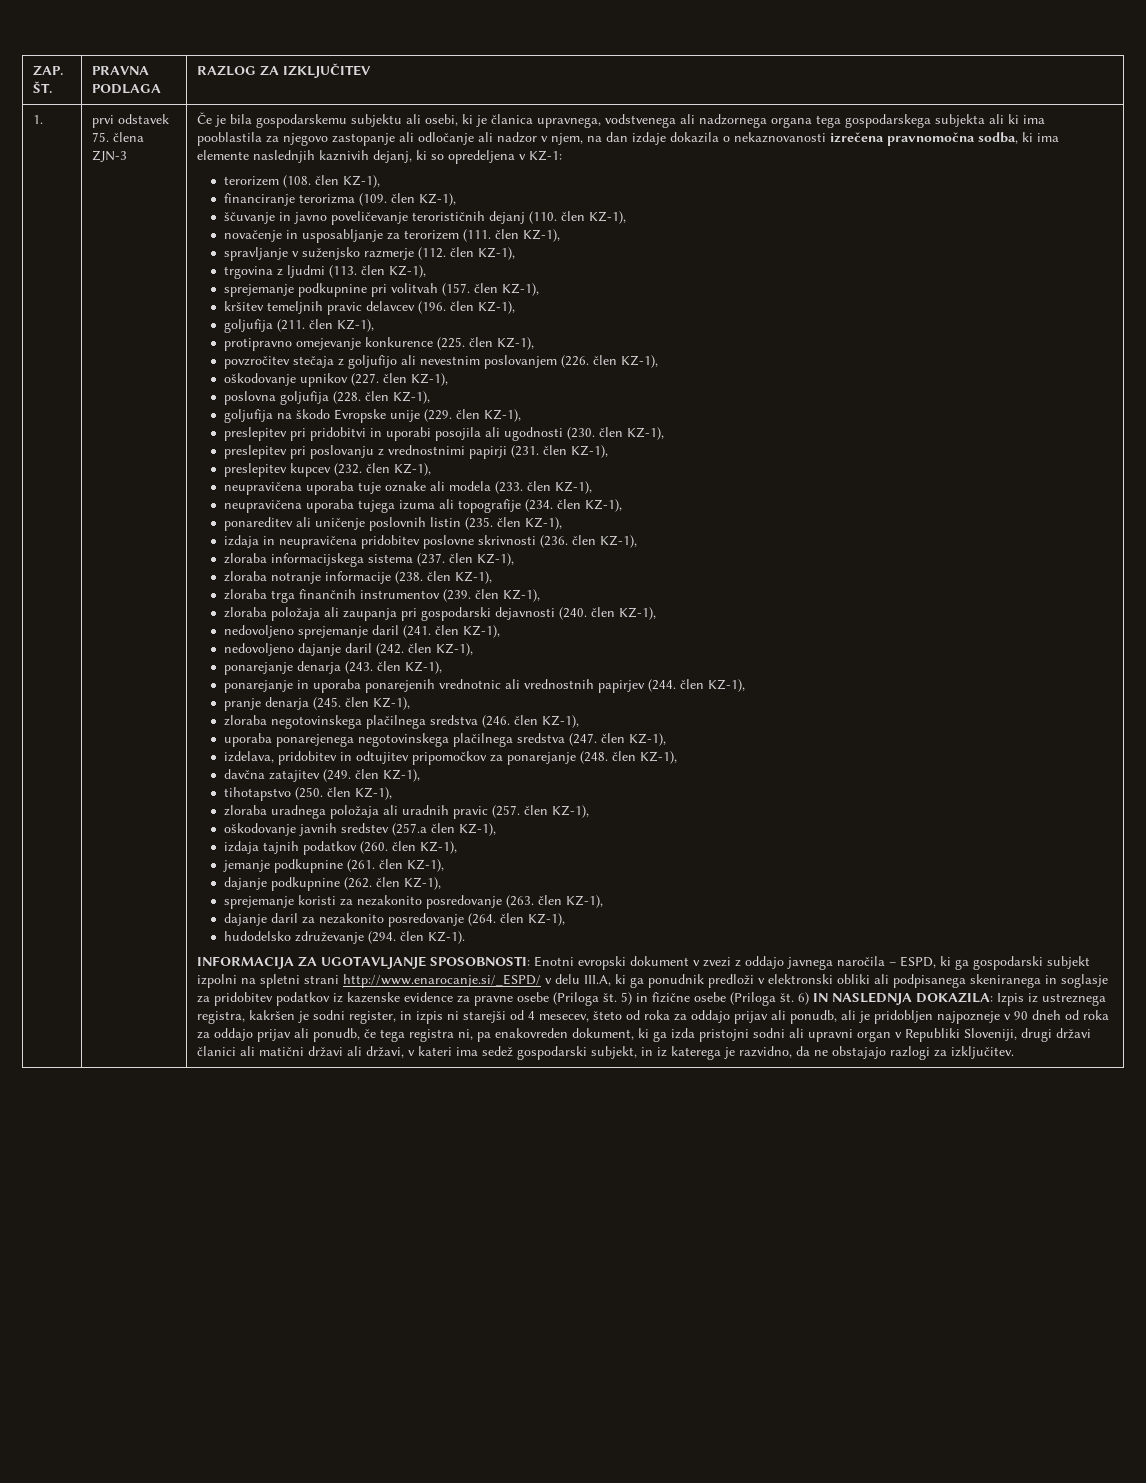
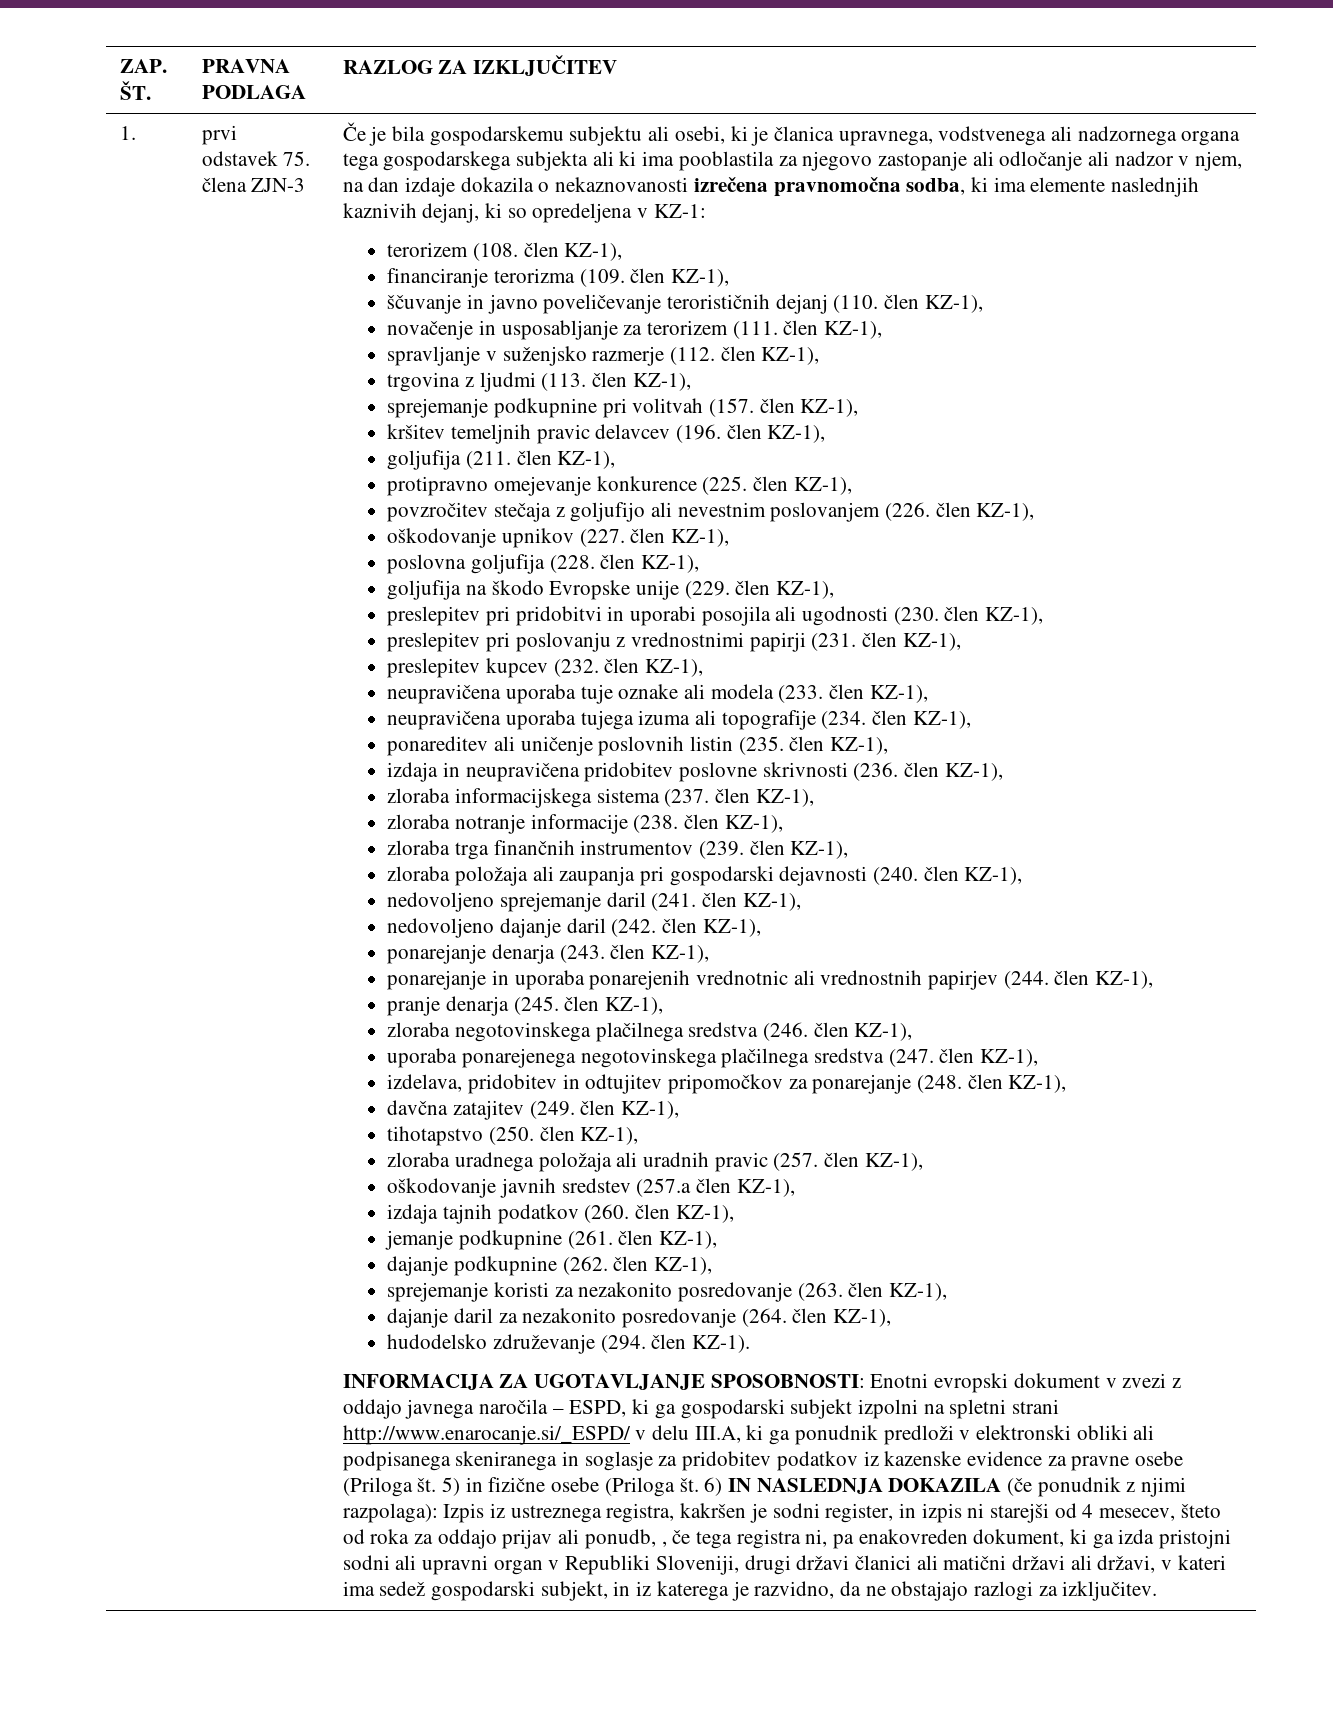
- 6) IN NASLEDNJA DOKAZILA:
+ 6) IN NASLEDNJA DOKAZILA (če ponudnik z njimi razpolaga):
- Izpis iz ustreznega registra, kakršen je sodni register, in izpis ni starejši od 4 mesecev, šteto od roka za oddajo prijav ali ponudb, ali je pridobljen najpozneje v 90 dneh od roka za oddajo prijav ali ponudb, če tega registra ni, pa enakovreden dokument, ki ga izda pristojni sodni ali upravni organ v Republiki Sloveniji, drugi državi članici ali matični državi ali državi, v kateri ima sedež gospodarski subjekt, in iz katerega je razvidno, da ne obstajajo razlogi za izključitev.
+ Izpis iz ustreznega registra, kakršen je sodni register, in izpis ni starejši od 4 mesecev, šteto od roka za oddajo prijav ali ponudb, , če tega registra ni, pa enakovreden dokument, ki ga izda pristojni sodni ali upravni organ v Republiki Sloveniji, drugi državi članici ali matični državi ali državi, v kateri ima sedež gospodarski subjekt, in iz katerega je razvidno, da ne obstajajo razlogi za izključitev.

